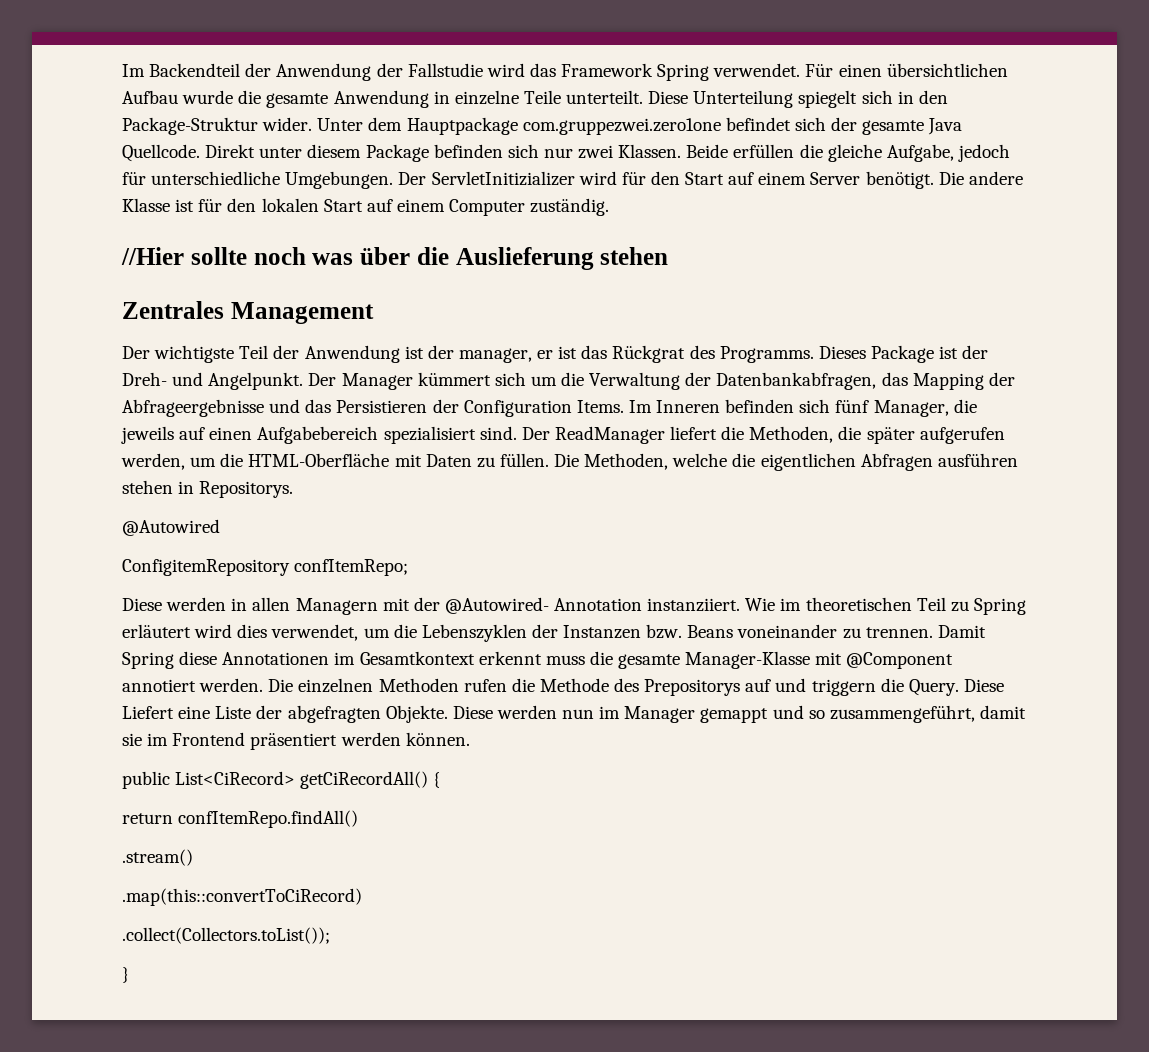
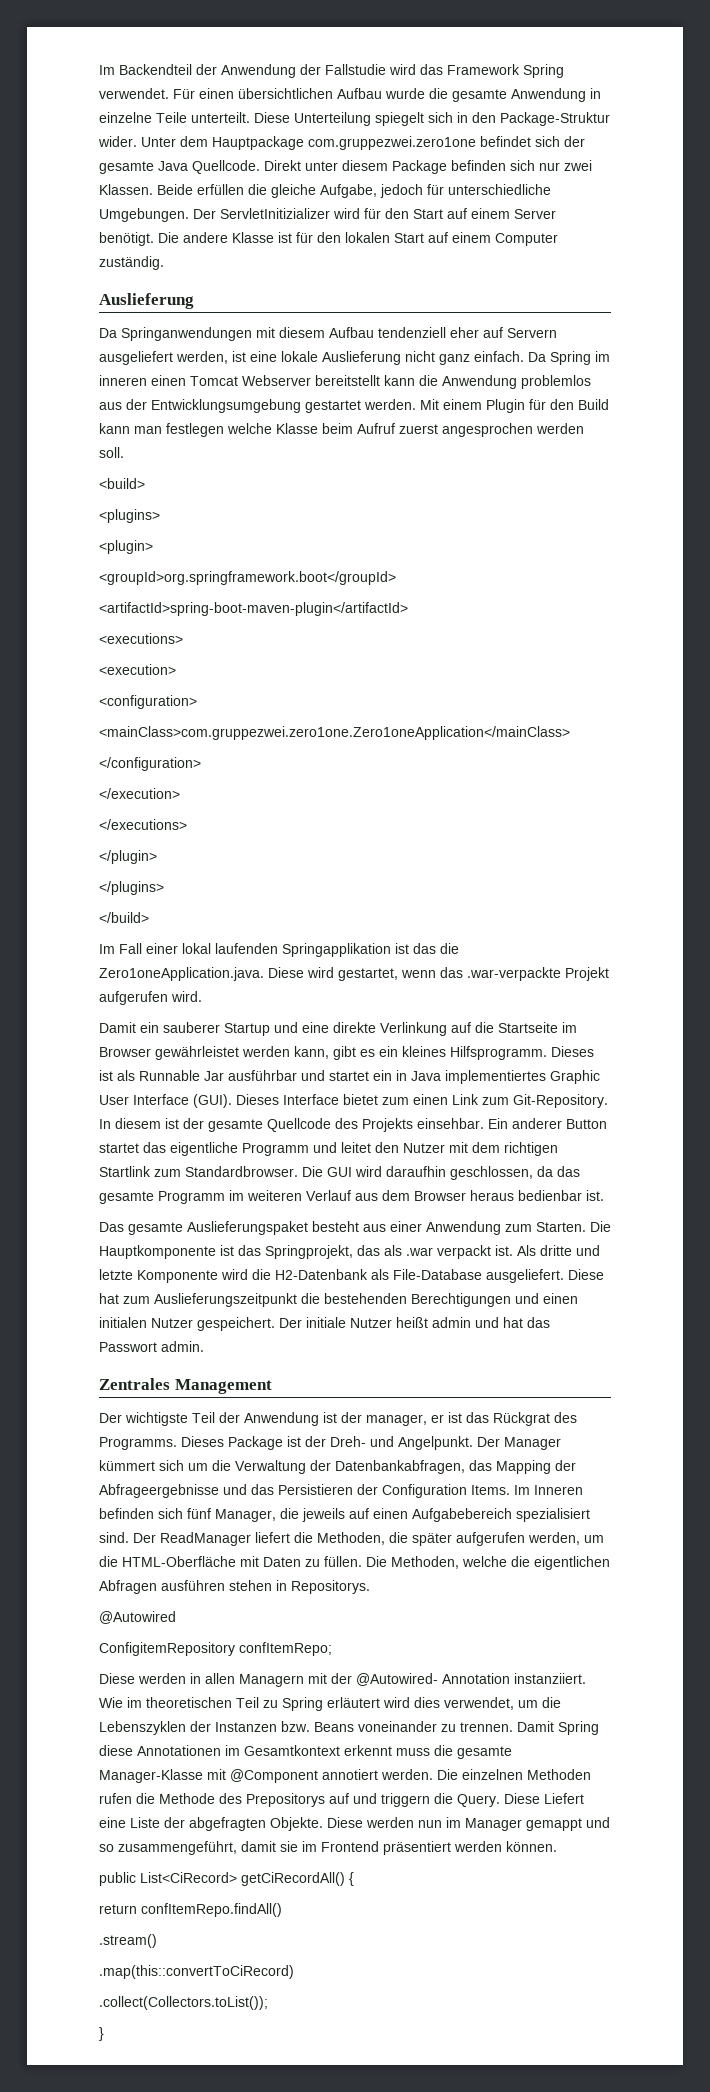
  Die andere Klasse ist für den lokalen Start auf einem Computer zuständig.
- //Hier sollte noch was über die Auslieferung stehen
+ Auslieferung
+ Da Springanwendungen mit diesem Aufbau tendenziell eher auf Servern ausgeliefert werden, ist eine lokale Auslieferung nicht ganz einfach. Da Spring im inneren einen Tomcat Webserver bereitstellt kann die Anwendung problemlos aus der Entwicklungsumgebung gestartet werden. Mit einem Plugin für den Build kann man festlegen welche Klasse beim Aufruf zuerst angesprochen werden soll.
+ <build>
+ <plugins>
+ <plugin>
+ <groupId>org.springframework.boot</groupId>
+ <artifactId>spring-boot-maven-plugin</artifactId>
+ <executions>
+ <execution>
+ <configuration>
+ <mainClass>com.gruppezwei.zero1one.Zero1oneApplication</mainClass>
+ </configuration>
+ </execution>
+ </executions>
+ </plugin>
+ </plugins>
+ </build>
+ Im Fall einer lokal laufenden Springapplikation ist das die Zero1oneApplication.java. Diese wird gestartet, wenn das .war-verpackte Projekt aufgerufen wird.
+ Damit ein sauberer Startup und eine direkte Verlinkung auf die Startseite im Browser gewährleistet werden kann, gibt es ein kleines Hilfsprogramm. Dieses ist als Runnable Jar ausführbar und startet ein in Java implementiertes Graphic User Interface (GUI). Dieses Interface bietet zum einen Link zum Git-Repository. In diesem ist der gesamte Quellcode des Projekts einsehbar. Ein anderer Button startet das eigentliche Programm und leitet den Nutzer mit dem richtigen Startlink zum Standardbrowser. Die GUI wird daraufhin geschlossen, da das gesamte Programm im weiteren Verlauf aus dem Browser heraus bedienbar ist.
+ Das gesamte Auslieferungspaket besteht aus einer Anwendung zum Starten. Die Hauptkomponente ist das Springprojekt, das als .war verpackt ist. Als dritte und letzte Komponente wird die H2-Datenbank als File-Database ausgeliefert. Diese hat zum Auslieferungszeitpunkt die bestehenden Berechtigungen und einen initialen Nutzer gespeichert. Der initiale Nutzer heißt admin und hat das Passwort admin.

